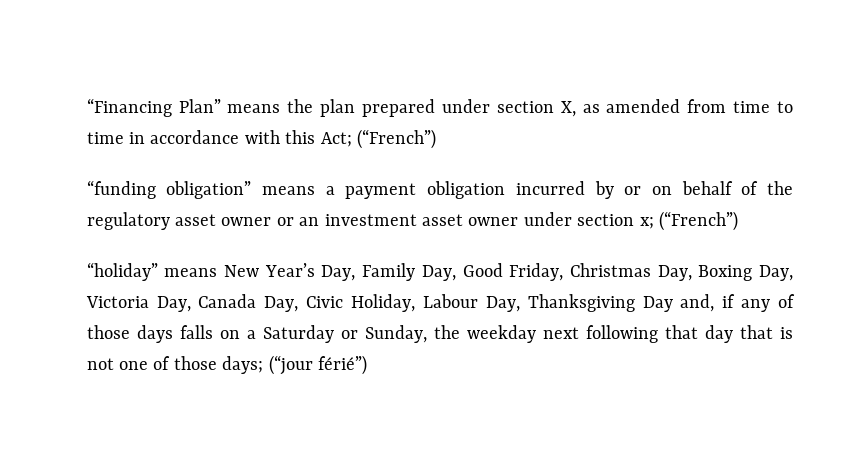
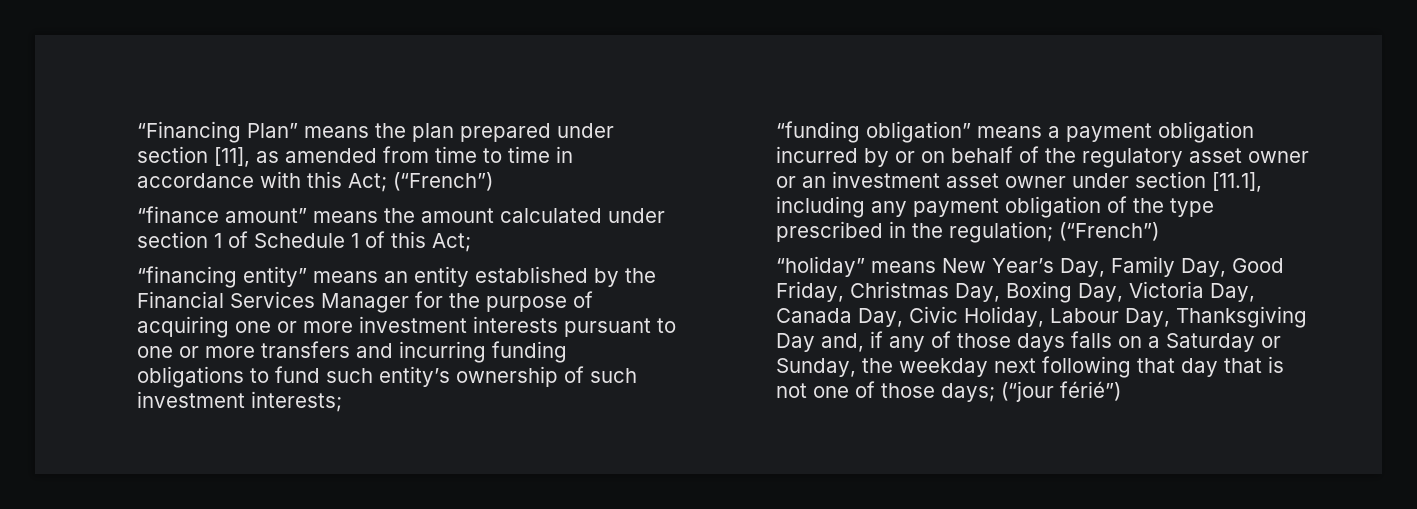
- “Financing Plan” means the plan prepared under section X, as amended from time to time in accordance with this Act; (“French”)
+ “Financing Plan” means the plan prepared under section [11], as amended from time to time in accordance with this Act; (“French”)
+ “finance amount” means the amount calculated under section 1 of Schedule 1 of this Act;
+ “financing entity” means an entity established by the Financial Services Manager for the purpose of acquiring one or more investment interests pursuant to one or more transfers and incurring funding obligations to fund such entity’s ownership of such investment interests;
- “funding obligation” means a payment obligation incurred by or on behalf of the regulatory asset owner or an investment asset owner under section x; (“French”)
+ “funding obligation” means a payment obligation incurred by or on behalf of the regulatory asset owner or an investment asset owner under section [11.1], including any payment obligation of the type prescribed in the regulation; (“French”)

